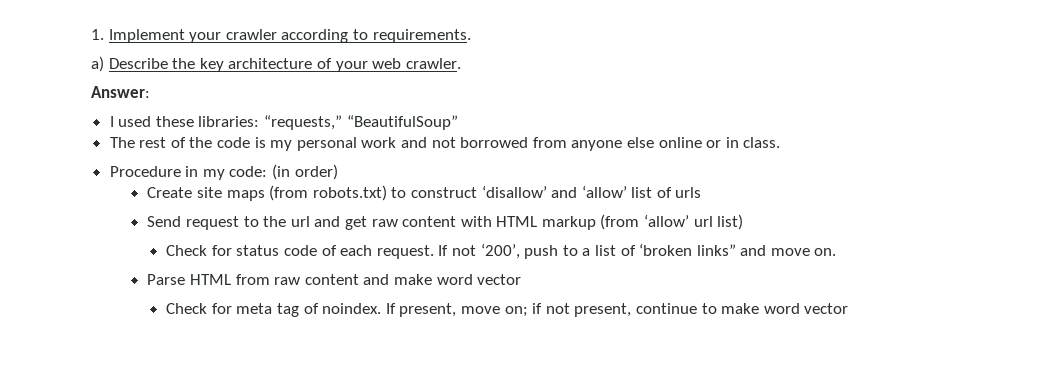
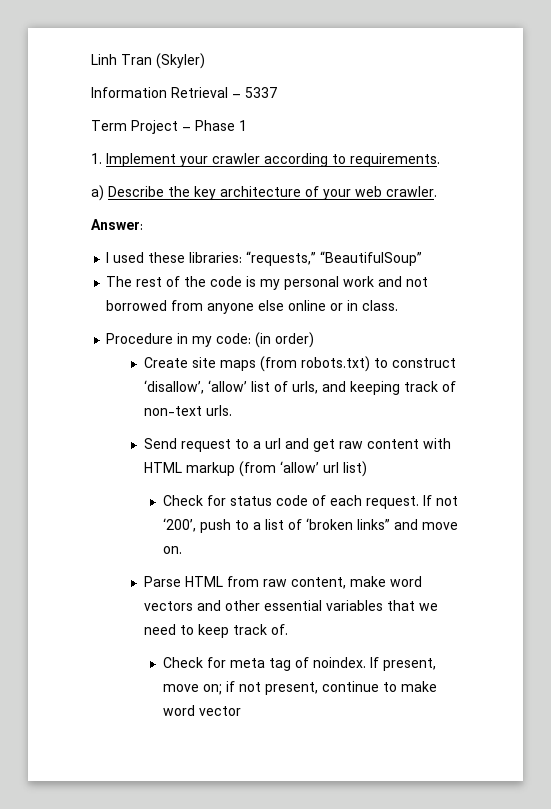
+ Linh Tran (Skyler)
+ Information Retrieval – 5337
+ Term Project – Phase 1
- Create site maps (from robots.txt) to construct ‘disallow’ and ‘allow’ list of urls
+ Create site maps (from robots.txt) to construct ‘disallow’, ‘allow’ list of urls, and keeping track of non-text urls.
- Send request to the url and get raw content with HTML markup (from ‘allow’ url list)
+ Send request to a url and get raw content with HTML markup (from ‘allow’ url list)
- Parse HTML from raw content and make word vector
+ Parse HTML from raw content, make word vectors and other essential variables that we need to keep track of.

